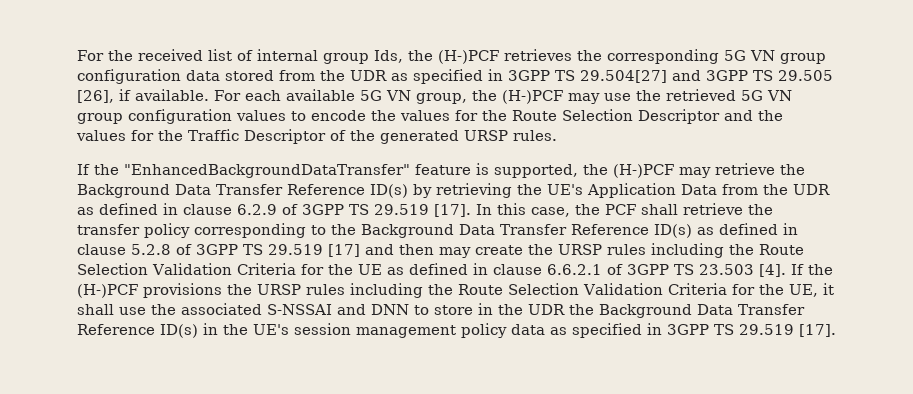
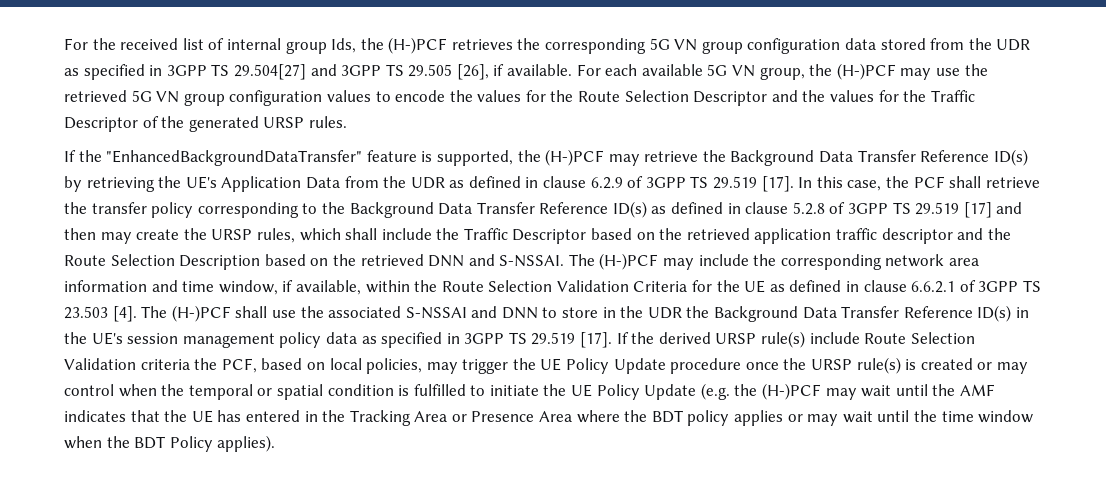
- In this case, the PCF shall retrieve the transfer policy corresponding to the Background Data Transfer Reference ID(s) as defined in clause 5.2.8 of 3GPP TS 29.519 [17] and then may create the URSP rules including the Route Selection Validation Criteria for the UE as defined in clause 6.6.2.1 of 3GPP TS 23.503 [4].
+ In this case, the PCF shall retrieve the transfer policy corresponding to the Background Data Transfer Reference ID(s) as defined in clause 5.2.8 of 3GPP TS 29.519 [17] and then may create the URSP rules, which shall include the Traffic Descriptor based on the retrieved application traffic descriptor and the Route Selection Description based on the retrieved DNN and S-NSSAI. The (H-)PCF may include the corresponding network area information and time window, if available, within the Route Selection Validation Criteria for the UE as defined in clause 6.6.2.1 of 3GPP TS 23.503 [4].
- If the (H-)PCF provisions the URSP rules including the Route Selection Validation Criteria for the UE, it shall use the associated S-NSSAI and DNN to store in the UDR the Background Data Transfer Reference ID(s) in the UE's session management policy data as specified in 3GPP TS 29.519 [17].
+ The (H-)PCF shall use the associated S-NSSAI and DNN to store in the UDR the Background Data Transfer Reference ID(s) in the UE's session management policy data as specified in 3GPP TS 29.519 [17].
+ If the derived URSP rule(s) include Route Selection Validation criteria the PCF, based on local policies, may trigger the UE Policy Update procedure once the URSP rule(s) is created or may control when the temporal or spatial condition is fulfilled to initiate the UE Policy Update (e.g. the (H-)PCF may wait until the AMF indicates that the UE has entered in the Tracking Area or Presence Area where the BDT policy applies or may wait until the time window when the BDT Policy applies).

